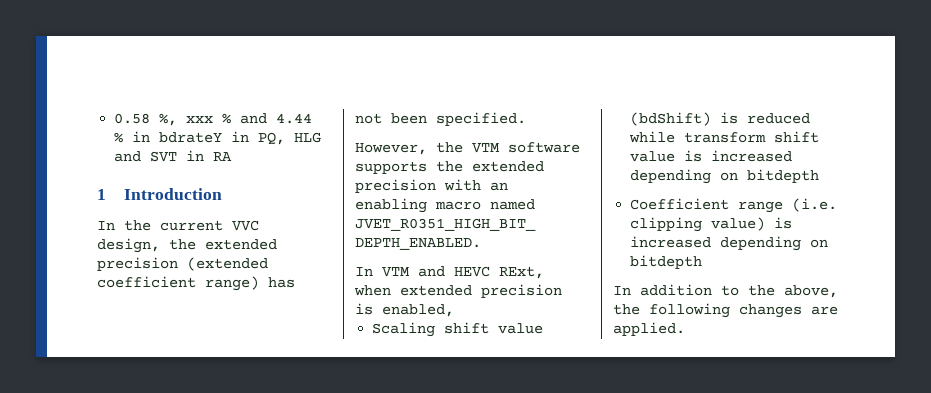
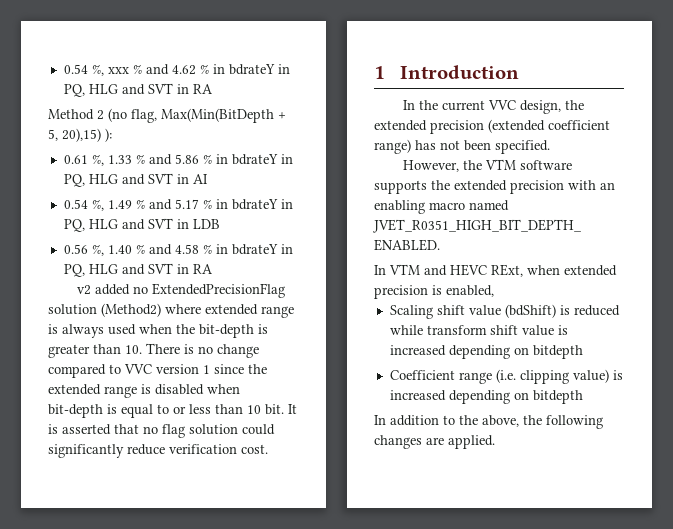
- 0.58 %, xxx % and 4.44 % in bdrateY in PQ, HLG and SVT in RA
+ 0.54 %, xxx % and 4.62 % in bdrateY in PQ, HLG and SVT in RA
+ Method 2 (no flag, Max(Min(BitDepth + 5, 20),15) ):
+ 0.61 %, 1.33 % and 5.86 % in bdrateY in PQ, HLG and SVT in AI
+ 0.54 %, 1.49 % and 5.17 % in bdrateY in PQ, HLG and SVT in LDB
+ 0.56 %, 1.40 % and 4.58 % in bdrateY in PQ, HLG and SVT in RA
+ v2 added no ExtendedPrecisionFlag solution (Method2) where extended range is always used when the bit-depth is greater than 10. There is no change compared to VVC version 1 since the extended range is disabled when bit-depth is equal to or less than 10 bit. It is asserted that no flag solution could significantly reduce verification cost.

